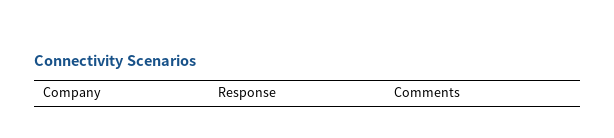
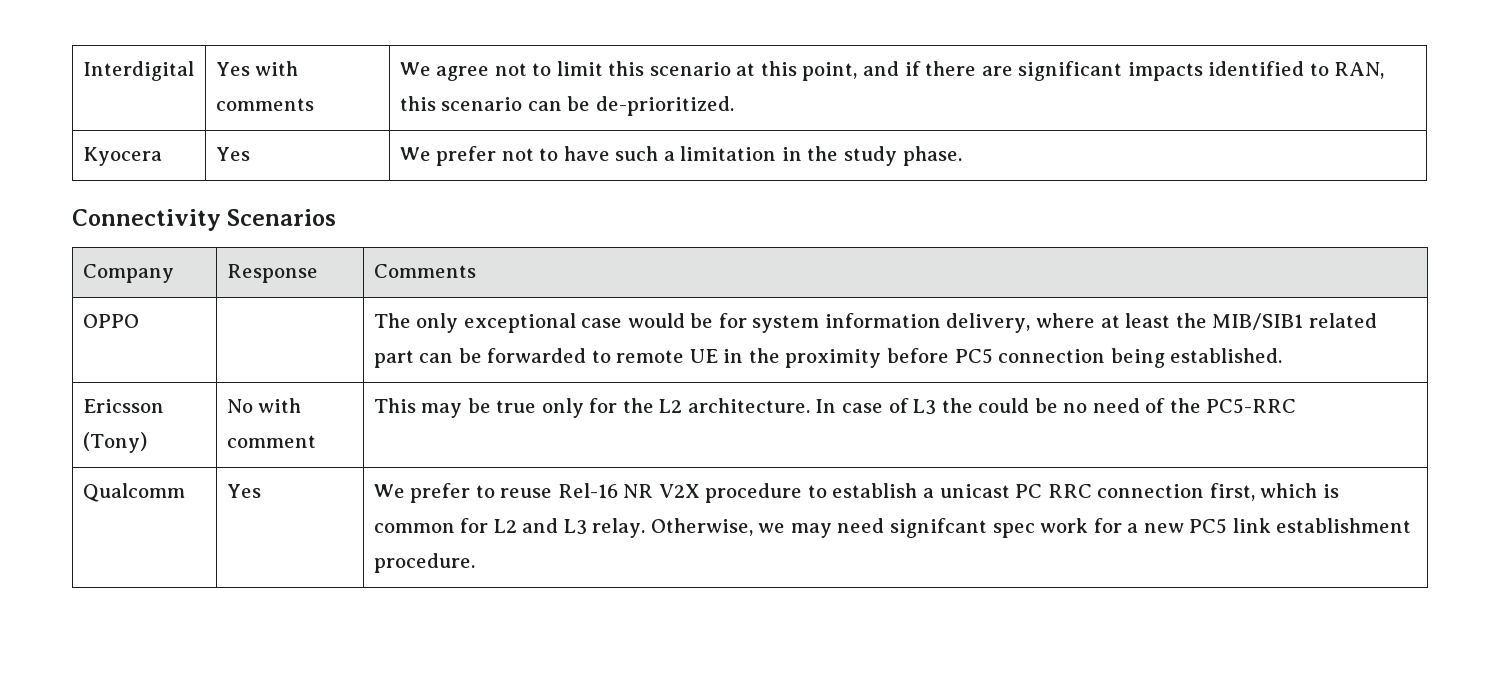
+ Interdigital | Yes with comments | We agree not to limit this scenario at this point, and if there are significant impacts identified to RAN, this scenario can be de-prioritized.
+ Kyocera | Yes | We prefer not to have such a limitation in the study phase.
+ OPPO | | The only exceptional case would be for system information delivery, where at least the MIB/SIB1 related part can be forwarded to remote UE in the proximity before PC5 connection being established.
+ Ericsson (Tony) | No with comment | This may be true only for the L2 architecture. In case of L3 the could be no need of the PC5-RRC
+ Qualcomm | Yes | We prefer to reuse Rel-16 NR V2X procedure to establish a unicast PC RRC connection first, which is common for L2 and L3 relay. Otherwise, we may need signifcant spec work for a new PC5 link establishment procedure.

